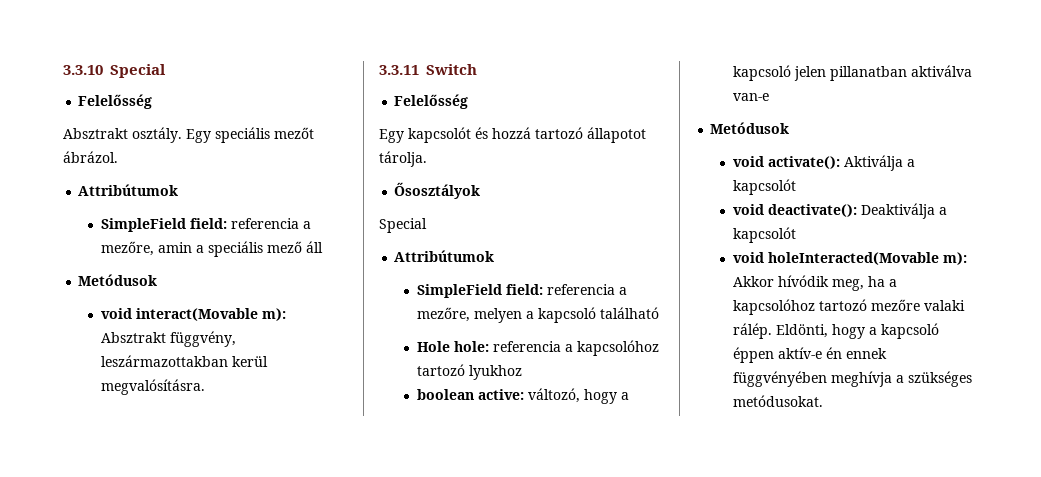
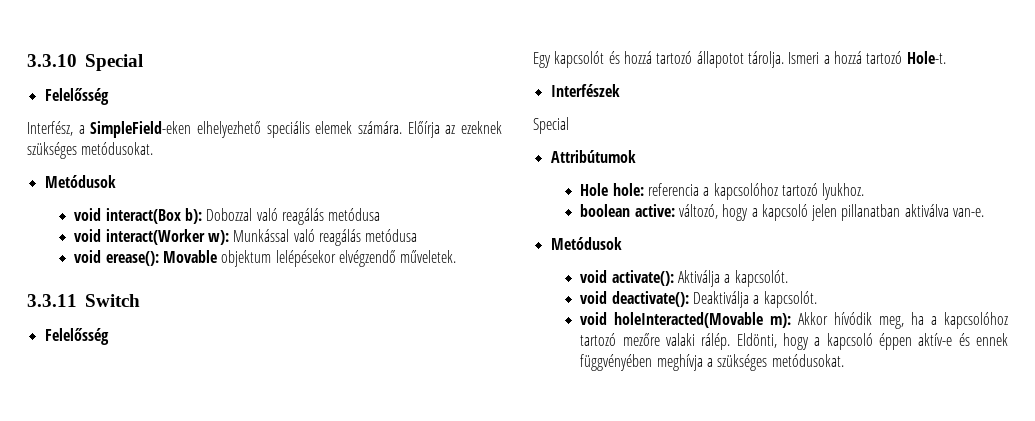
- Absztrakt osztály. Egy speciális mezőt ábrázol.
- Attribútumok
- SimpleField field: referencia a mezőre, amin a speciális mező áll
+ Interfész, a SimpleField-eken elhelyezhető speciális elemek számára. Előírja az ezeknek szükséges metódusokat.
  Metódusok
- void interact(Movable m): Absztrakt függvény, leszármazottakban kerül megvalósításra.
+ void interact(Box b): Dobozzal való reagálás metódusa
+ void interact(Worker w): Munkással való reagálás metódusa
+ void erease(): Movable objektum lelépésekor elvégzendő műveletek.
- Egy kapcsolót és hozzá tartozó állapotot tárolja.
- Ősosztályok
+ Egy kapcsolót és hozzá tartozó állapotot tárolja. Ismeri a hozzá tartozó Hole-t.
+ Interfészek
  Special
  Attribútumok
- SimpleField field: referencia a mezőre, melyen a kapcsoló található
- Hole hole: referencia a kapcsolóhoz tartozó lyukhoz
+ Hole hole: referencia a kapcsolóhoz tartozó lyukhoz.
- boolean active: változó, hogy a kapcsoló jelen pillanatban aktiválva van-e
+ boolean active: változó, hogy a kapcsoló jelen pillanatban aktiválva van-e.
- void activate(): Aktiválja a kapcsolót
+ void activate(): Aktiválja a kapcsolót.
- void deactivate(): Deaktiválja a kapcsolót
+ void deactivate(): Deaktiválja a kapcsolót.
- Eldönti, hogy a kapcsoló éppen aktív-e én ennek függvényében meghívja a szükséges metódusokat.
+ Eldönti, hogy a kapcsoló éppen aktív-e és ennek függvényében meghívja a szükséges metódusokat.

